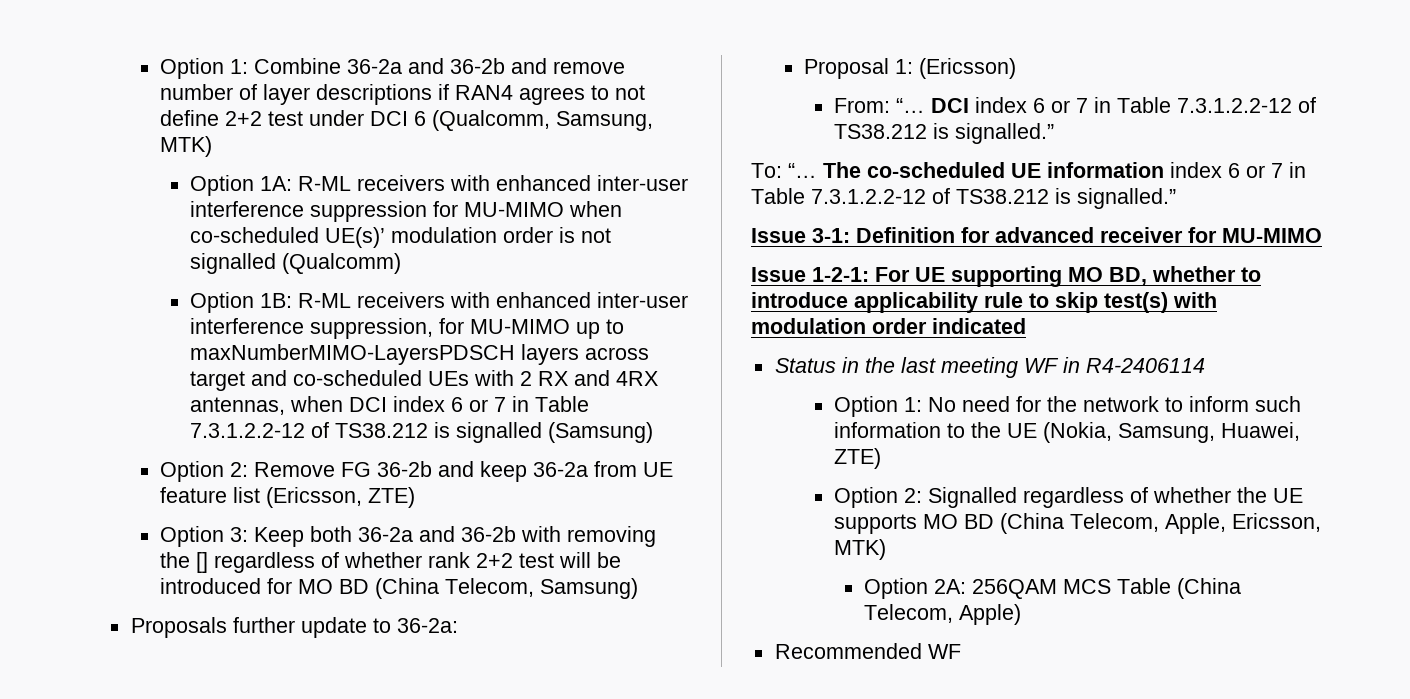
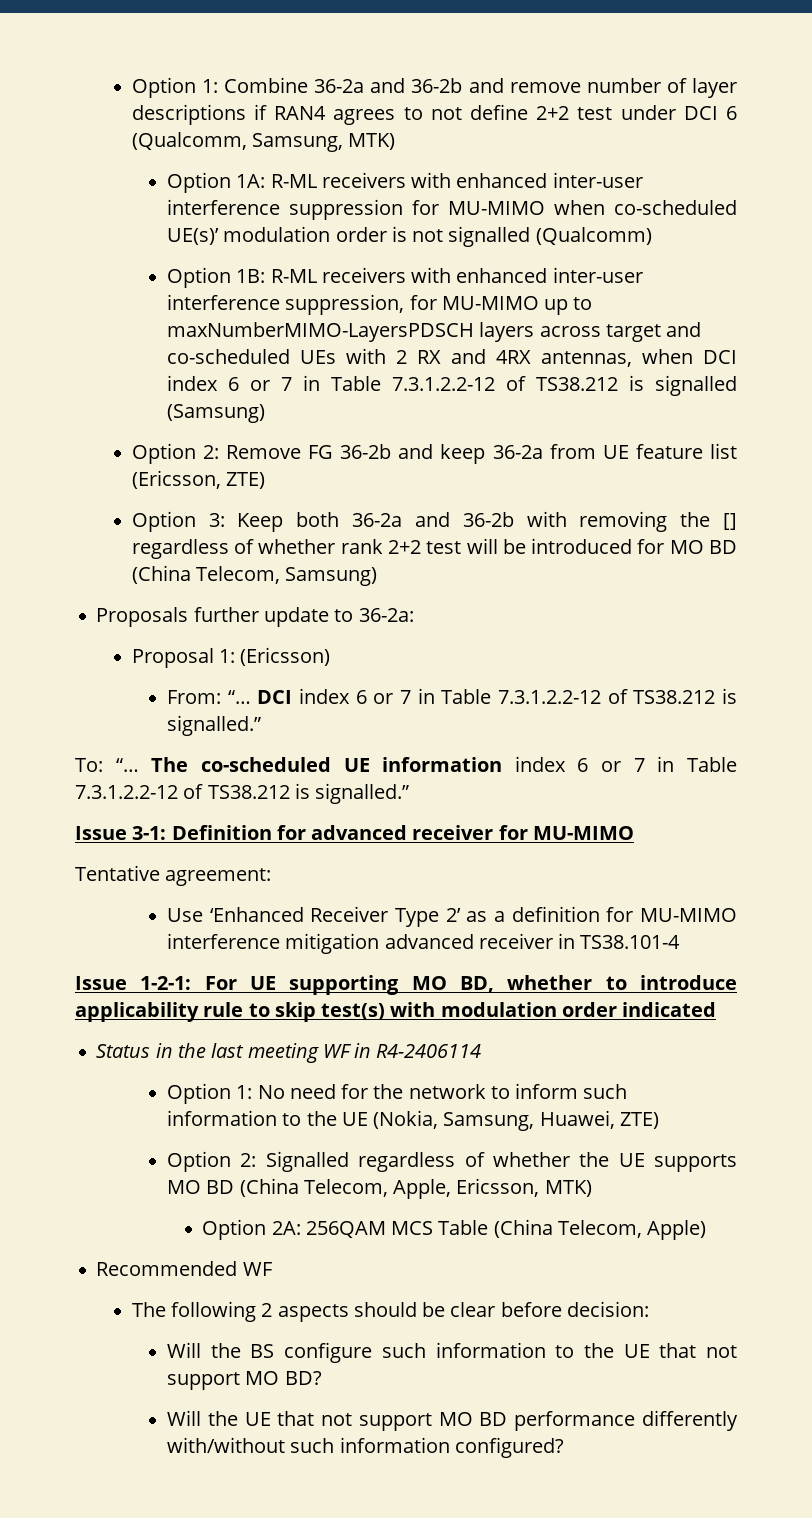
+ Tentative agreement:
+ Use ‘Enhanced Receiver Type 2’ as a definition for MU-MIMO interference mitigation advanced receiver in TS38.101-4
+ The following 2 aspects should be clear before decision:
+ Will the BS configure such information to the UE that not support MO BD?
+ Will the UE that not support MO BD performance differently with/without such information configured?

